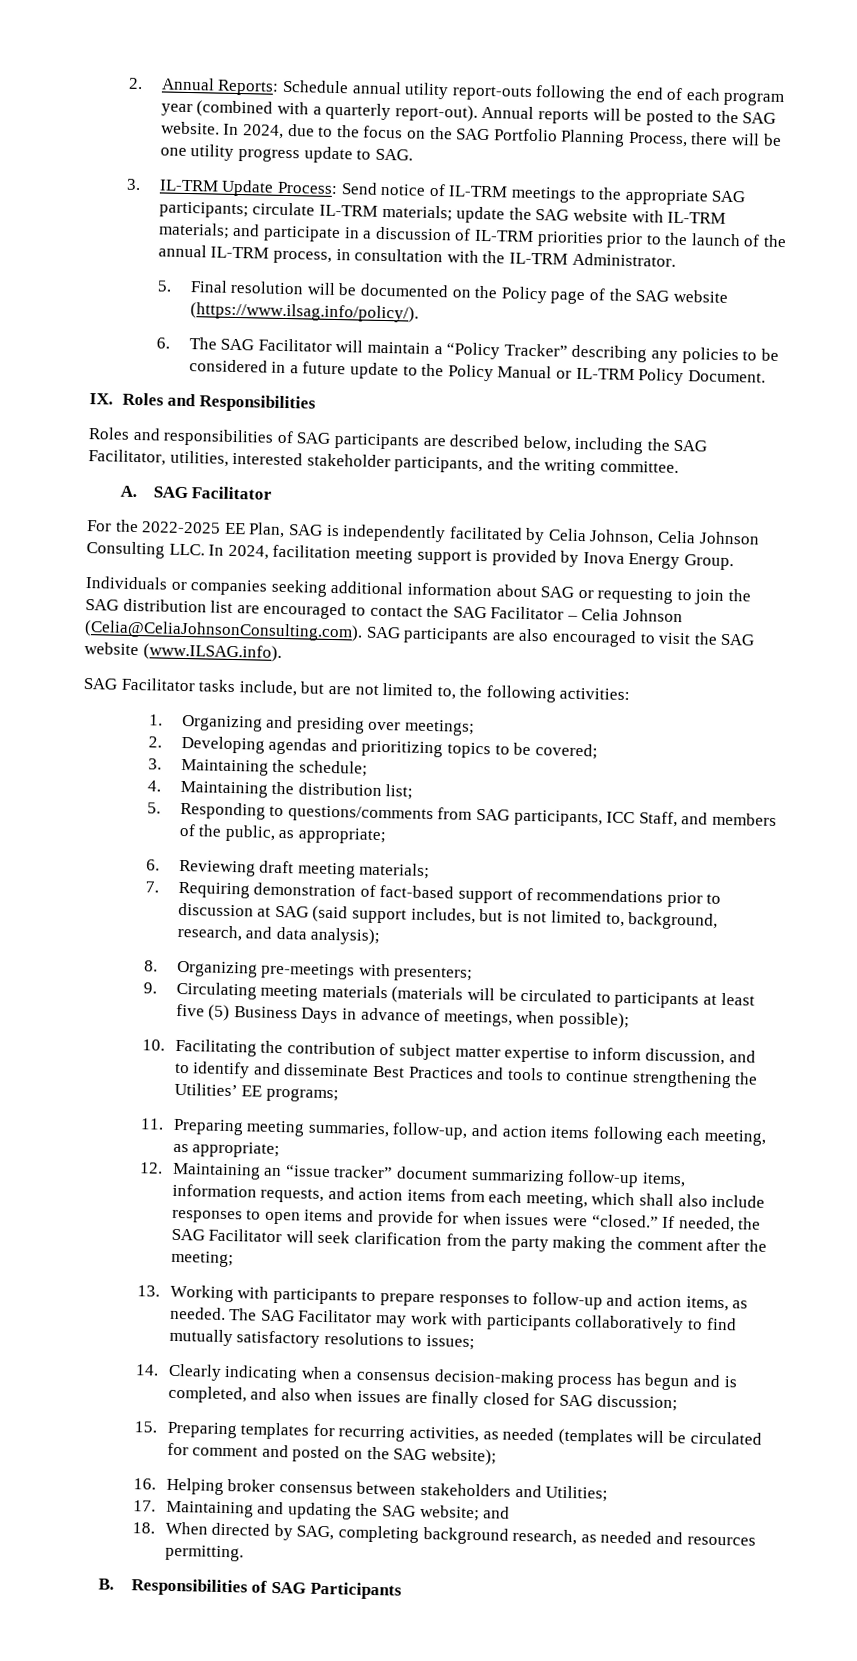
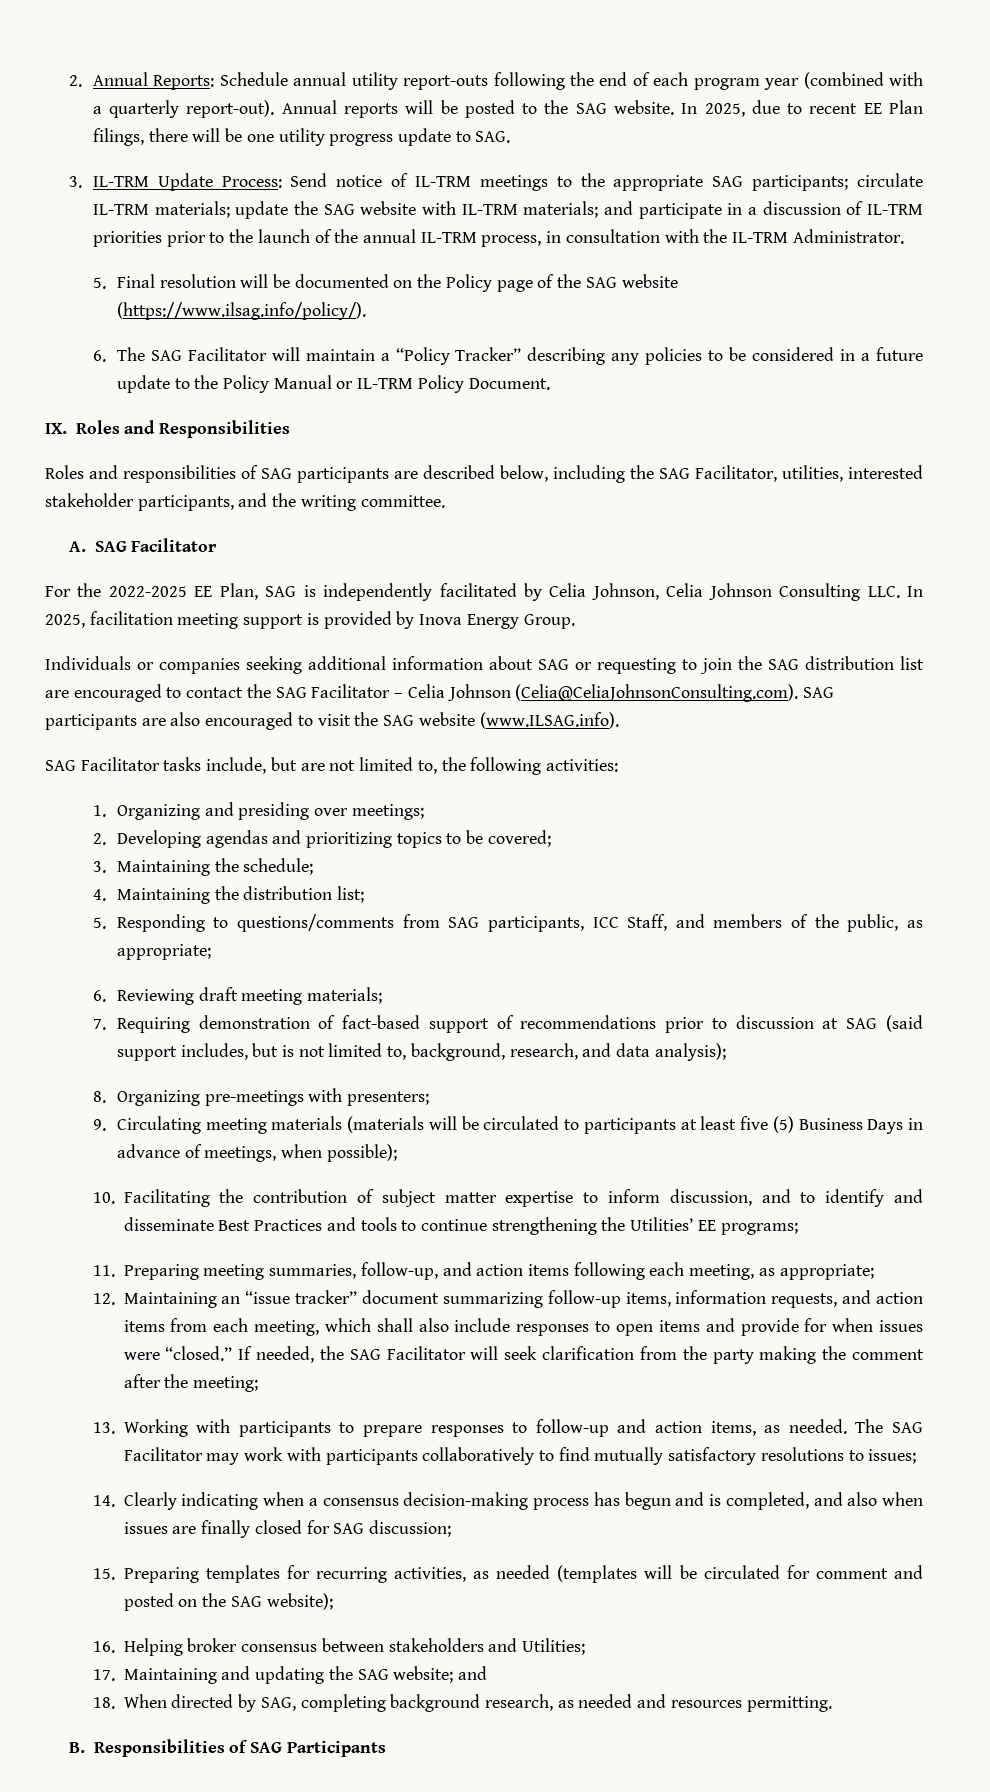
- In 2024, due to the focus on the SAG Portfolio Planning Process, there will be one utility progress update to SAG.
+ In 2025, due to recent EE Plan filings, there will be one utility progress update to SAG.
- For the 2022-2025 EE Plan, SAG is independently facilitated by Celia Johnson, Celia Johnson Consulting LLC. In 2024, facilitation meeting support is provided by Inova Energy Group.
+ For the 2022-2025 EE Plan, SAG is independently facilitated by Celia Johnson, Celia Johnson Consulting LLC. In 2025, facilitation meeting support is provided by Inova Energy Group.

